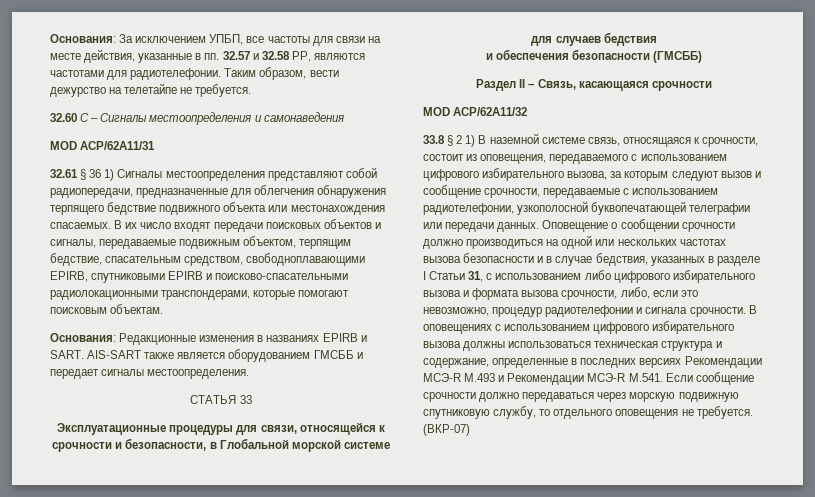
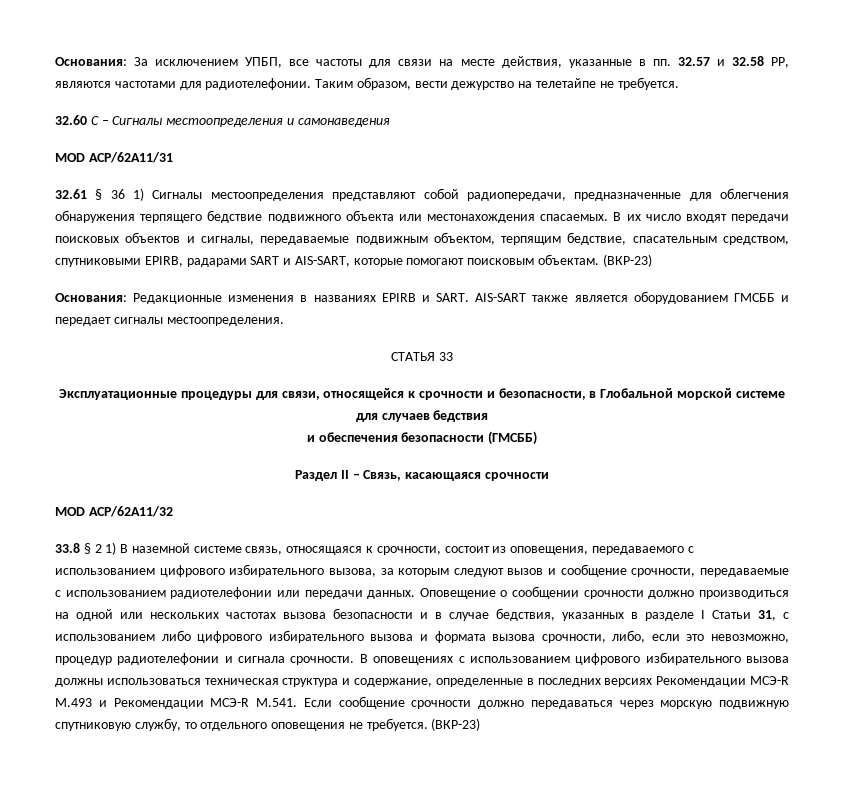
- В их число входят передачи поисковых объектов и сигналы, передаваемые подвижным объектом, терпящим бедствие, спасательным средством, свободноплавающими EPIRB, спутниковыми EPIRB и поисково-спасательными радиолокационными транспондерами, которые помогают поисковым объектам.
+ В их число входят передачи поисковых объектов и сигналы, передаваемые подвижным объектом, терпящим бедствие, спасательным средством, спутниковыми EPIRB, радарами SART и AIS-SART, которые помогают поисковым объектам. (ВКР-23)
- 33.8 § 2 1) В наземной системе связь, относящаяся к срочности, состоит из оповещения, передаваемого с использованием цифрового избирательного вызова, за которым следуют вызов и сообщение срочности, передаваемые с использованием радиотелефонии, узкополосной буквопечатающей телеграфии или передачи данных.
+ 33.8 § 2 1) В наземной системе связь, относящаяся к срочности, состоит из оповещения, передаваемого с использованием цифрового избирательного вызова, за которым следуют вызов и сообщение срочности, передаваемые с использованием радиотелефонии или передачи данных.
- В оповещениях с использованием цифрового избирательного вызова должны использоваться техническая структура и содержание, определенные в последних версиях Рекомендации МСЭ-R М.493 и Рекомендации МСЭ-R М.541. Если сообщение срочности должно передаваться через морскую подвижную спутниковую службу, то отдельного оповещения не требуется. (ВКР-07)
+ В оповещениях с использованием цифрового избирательного вызова должны использоваться техническая структура и содержание, определенные в последних версиях Рекомендации МСЭ-R М.493 и Рекомендации МСЭ-R М.541. Если сообщение срочности должно передаваться через морскую подвижную спутниковую службу, то отдельного оповещения не требуется. (ВКР-23)

